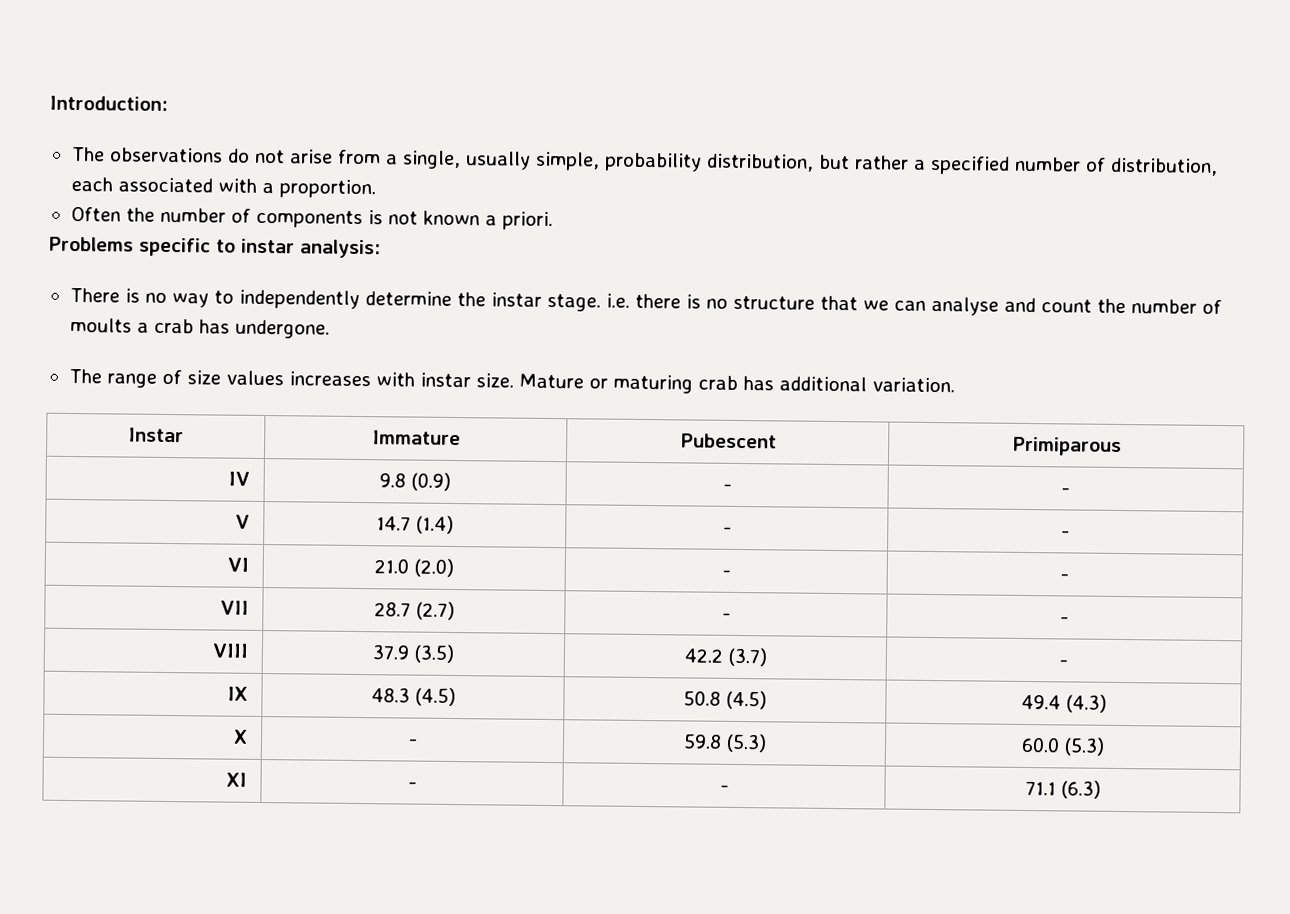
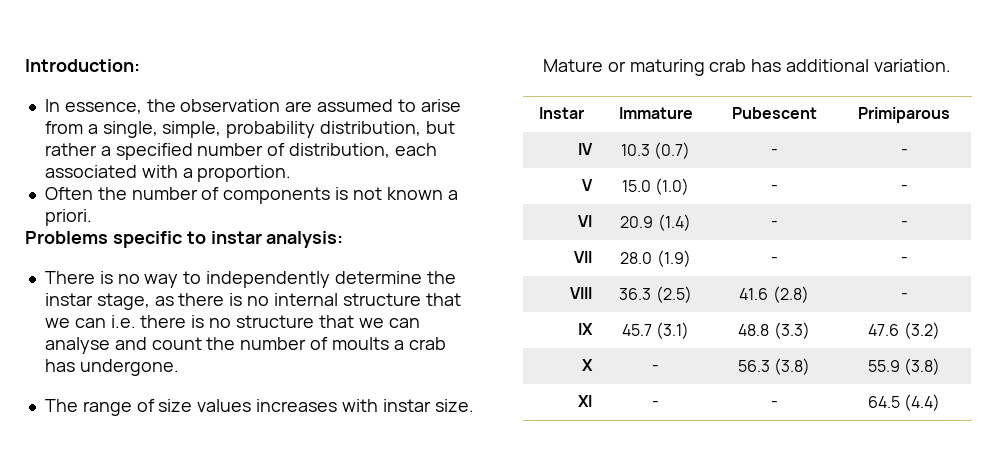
- The observations do not arise from a single, usually simple, probability distribution, but rather a specified number of distribution, each associated with a proportion.
+ In essence, the observation are assumed to arise from a single, simple, probability distribution, but rather a specified number of distribution, each associated with a proportion.
- There is no way to independently determine the instar stage. i.e. there is no structure that we can analyse and count the number of moults a crab has undergone.
+ There is no way to independently determine the instar stage, as there is no internal structure that we can i.e. there is no structure that we can analyse and count the number of moults a crab has undergone.
- IV | 9.8 (0.9) | - | -
+ IV | 10.3 (0.7) | - | -
- V | 14.7 (1.4) | - | -
+ V | 15.0 (1.0) | - | -
- VI | 21.0 (2.0) | - | -
+ VI | 20.9 (1.4) | - | -
- VII | 28.7 (2.7) | - | -
+ VII | 28.0 (1.9) | - | -
- VIII | 37.9 (3.5) | 42.2 (3.7) | -
- IX | 48.3 (4.5) | 50.8 (4.5) | 49.4 (4.3)
- X | - | 59.8 (5.3) | 60.0 (5.3)
+ VIII | 36.3 (2.5) | 41.6 (2.8) | -
+ IX | 45.7 (3.1) | 48.8 (3.3) | 47.6 (3.2)
+ X | - | 56.3 (3.8) | 55.9 (3.8)
- XI | - | - | 71.1 (6.3)
+ XI | - | - | 64.5 (4.4)

